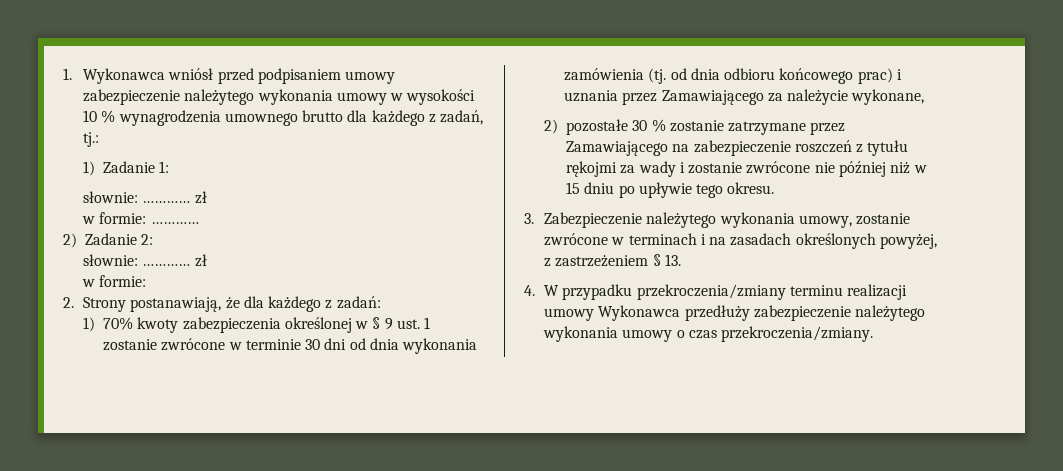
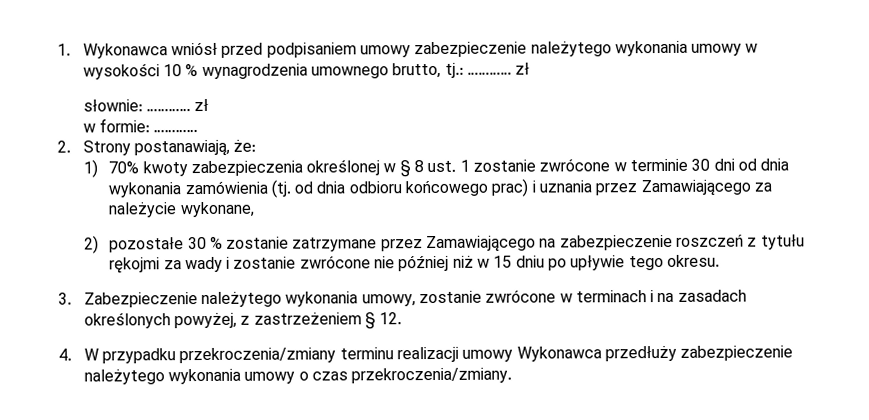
- 1. Wykonawca wniósł przed podpisaniem umowy zabezpieczenie należytego wykonania umowy w wysokości 10 % wynagrodzenia umownego brutto dla każdego z zadań, tj.:
- 1) Zadanie 1:
+ 1. Wykonawca wniósł przed podpisaniem umowy zabezpieczenie należytego wykonania umowy w wysokości 10 % wynagrodzenia umownego brutto, tj.: ………… zł
- 2) Zadanie 2:
- słownie: ………… zł
- w formie:
- 2. Strony postanawiają, że dla każdego z zadań:
+ 2. Strony postanawiają, że:
- 1) 70% kwoty zabezpieczenia określonej w § 9 ust. 1 zostanie zwrócone w terminie 30 dni od dnia wykonania zamówienia (tj. od dnia odbioru końcowego prac) i uznania przez Zamawiającego za należycie wykonane,
+ 1) 70% kwoty zabezpieczenia określonej w § 8 ust. 1 zostanie zwrócone w terminie 30 dni od dnia wykonania zamówienia (tj. od dnia odbioru końcowego prac) i uznania przez Zamawiającego za należycie wykonane,
- 3. Zabezpieczenie należytego wykonania umowy, zostanie zwrócone w terminach i na zasadach określonych powyżej, z zastrzeżeniem § 13.
+ 3. Zabezpieczenie należytego wykonania umowy, zostanie zwrócone w terminach i na zasadach określonych powyżej, z zastrzeżeniem § 12.

